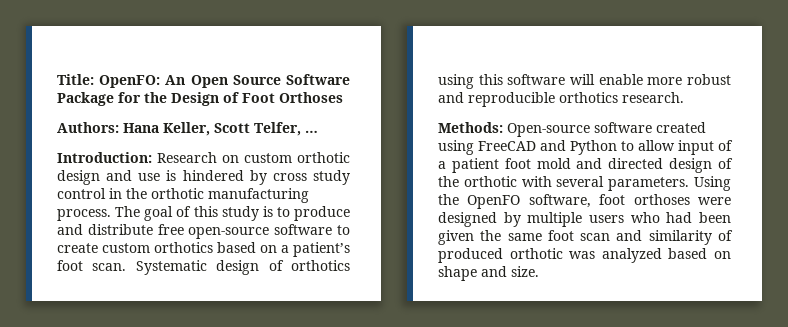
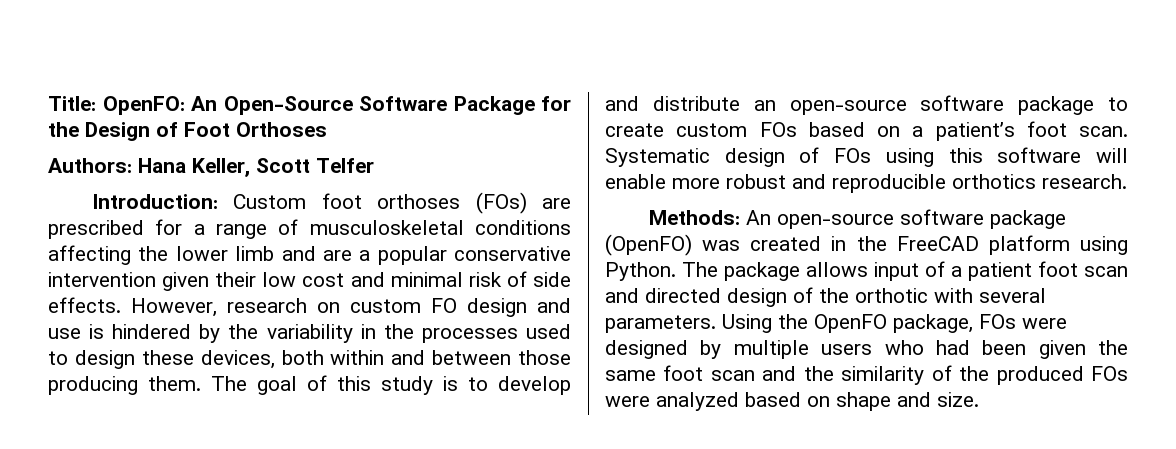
- Title: OpenFO: An Open Source Software Package for the Design of Foot Orthoses
+ Title: OpenFO: An Open-Source Software Package for the Design of Foot Orthoses
- Authors: Hana Keller, Scott Telfer, …
+ Authors: Hana Keller, Scott Telfer
- Introduction: Research on custom orthotic design and use is hindered by cross study control in the orthotic manufacturing process.
+ Introduction: Custom foot orthoses (FOs) are prescribed for a range of musculoskeletal conditions affecting the lower limb and are a popular conservative intervention given their low cost and minimal risk of side effects. However, research on custom FO design and use is hindered by the variability in the processes used to design these devices, both within and between those producing them.
- The goal of this study is to produce and distribute free open-source software to create custom orthotics based on a patient’s foot scan.
+ The goal of this study is to develop and distribute an open-source software package to create custom FOs based on a patient’s foot scan.
- Systematic design of orthotics using this software will enable more robust and reproducible orthotics research.
+ Systematic design of FOs using this software will enable more robust and reproducible orthotics research.
- Methods: Open-source software created using FreeCAD and Python to allow input of a patient foot mold and directed design of the orthotic with several parameters.
+ Methods: An open-source software package (OpenFO) was created in the FreeCAD platform using Python. The package allows input of a patient foot scan and directed design of the orthotic with several parameters.
- Using the OpenFO software, foot orthoses were designed by multiple users who had been given the same foot scan and similarity of produced orthotic was analyzed based on shape and size.
+ Using the OpenFO package, FOs were designed by multiple users who had been given the same foot scan and the similarity of the produced FOs were analyzed based on shape and size.

